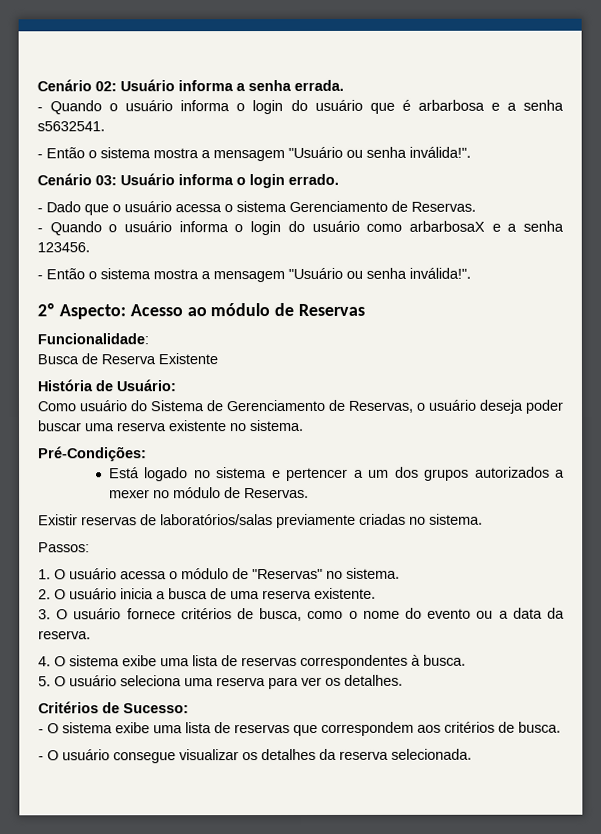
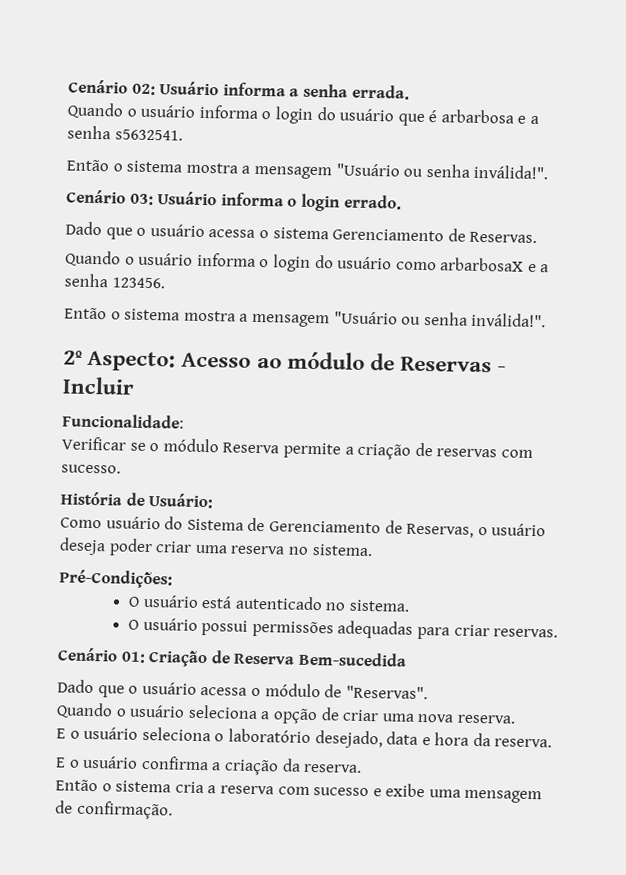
- - Quando o usuário informa o login do usuário que é arbarbosa e a senha s5632541.
- - Então o sistema mostra a mensagem "Usuário ou senha inválida!".
+ Quando o usuário informa o login do usuário que é arbarbosa e a senha s5632541.
+ Então o sistema mostra a mensagem "Usuário ou senha inválida!".
- - Dado que o usuário acessa o sistema Gerenciamento de Reservas.
+ Dado que o usuário acessa o sistema Gerenciamento de Reservas.
- - Quando o usuário informa o login do usuário como arbarbosaX e a senha 123456.
- - Então o sistema mostra a mensagem "Usuário ou senha inválida!".
+ Quando o usuário informa o login do usuário como arbarbosaX e a senha 123456.
+ Então o sistema mostra a mensagem "Usuário ou senha inválida!".
- 2º Aspecto: Acesso ao módulo de Reservas
+ 2º Aspecto: Acesso ao módulo de Reservas - Incluir
- Busca de Reserva Existente
+ Verificar se o módulo Reserva permite a criação de reservas com sucesso.
- Como usuário do Sistema de Gerenciamento de Reservas, o usuário deseja poder buscar uma reserva existente no sistema.
+ Como usuário do Sistema de Gerenciamento de Reservas, o usuário deseja poder criar uma reserva no sistema.
- Está logado no sistema e pertencer a um dos grupos autorizados a mexer no módulo de Reservas.
- Existir reservas de laboratórios/salas previamente criadas no sistema.
- Passos:
- 1. O usuário acessa o módulo de "Reservas" no sistema.
- 2. O usuário inicia a busca de uma reserva existente.
- 3. O usuário fornece critérios de busca, como o nome do evento ou a data da reserva.
- 4. O sistema exibe uma lista de reservas correspondentes à busca.
- 5. O usuário seleciona uma reserva para ver os detalhes.
- Critérios de Sucesso:
- - O sistema exibe uma lista de reservas que correspondem aos critérios de busca.
- - O usuário consegue visualizar os detalhes da reserva selecionada.
+ O usuário está autenticado no sistema.
+ O usuário possui permissões adequadas para criar reservas.
+ Cenário 01: Criação de Reserva Bem-sucedida
+ Dado que o usuário acessa o módulo de "Reservas".
+ Quando o usuário seleciona a opção de criar uma nova reserva.
+ E o usuário seleciona o laboratório desejado, data e hora da reserva.
+ E o usuário confirma a criação da reserva.
+ Então o sistema cria a reserva com sucesso e exibe uma mensagem de confirmação.

